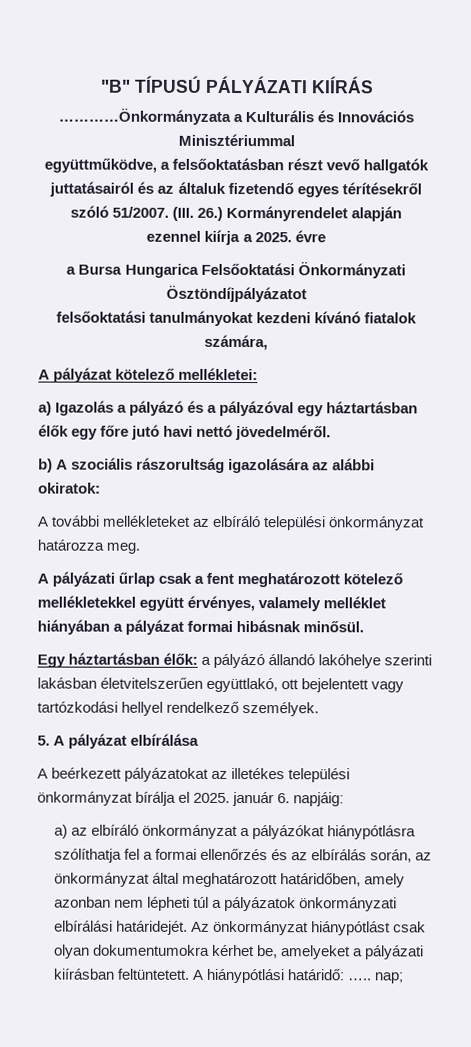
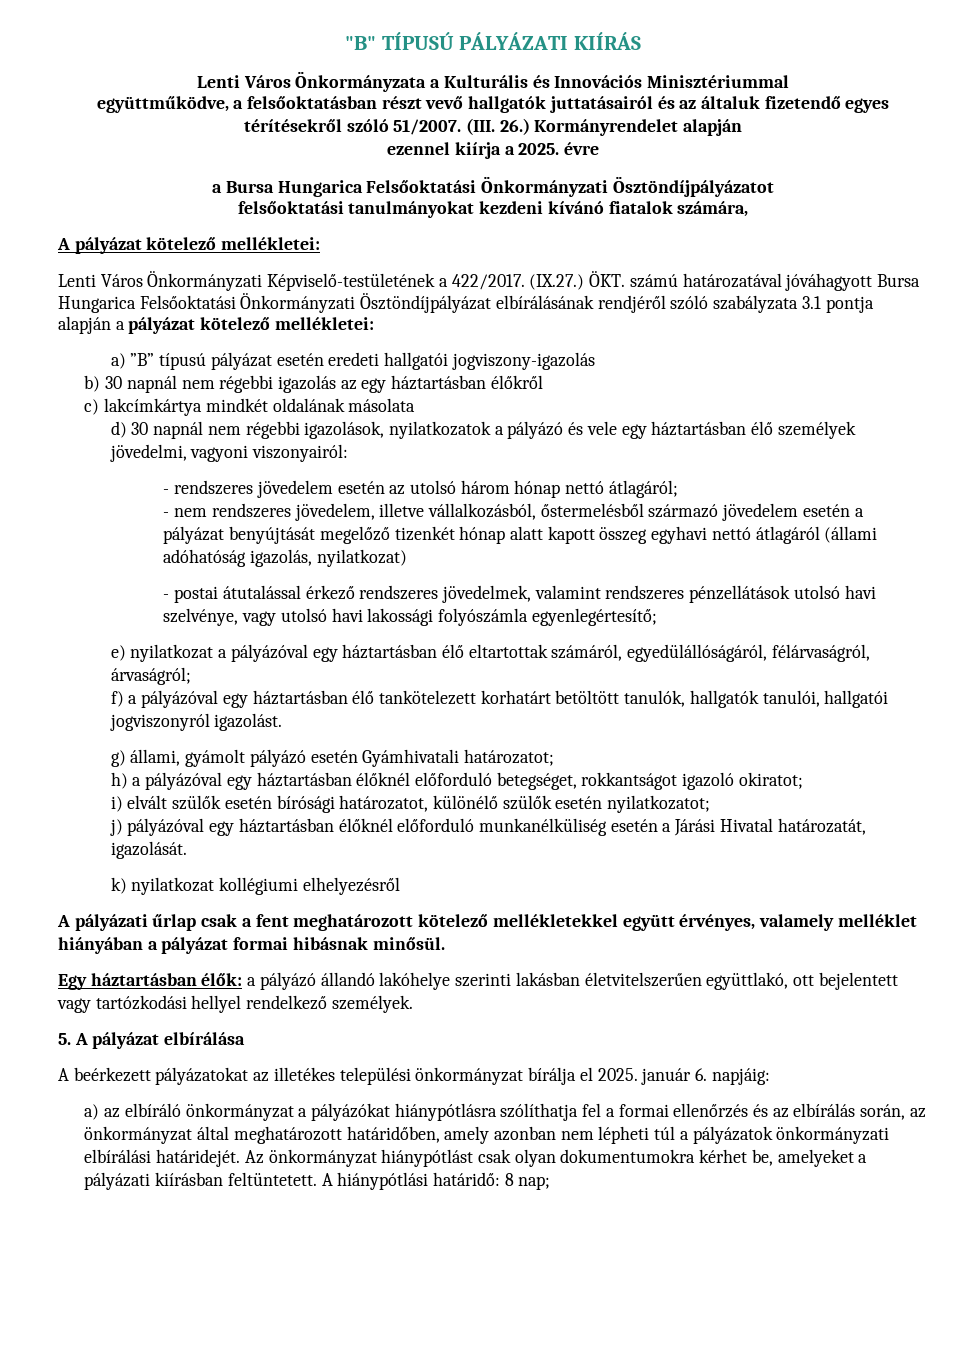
- …………Önkormányzata a Kulturális és Innovációs Minisztériummal
+ Lenti Város Önkormányzata a Kulturális és Innovációs Minisztériummal
- a) Igazolás a pályázó és a pályázóval egy háztartásban élők egy főre jutó havi nettó jövedelméről.
- b) A szociális rászorultság igazolására az alábbi okiratok:
- A további mellékleteket az elbíráló települési önkormányzat határozza meg.
+ Lenti Város Önkormányzati Képviselő-testületének a 422/2017. (IX.27.) ÖKT. számú határozatával jóváhagyott Bursa Hungarica Felsőoktatási Önkormányzati Ösztöndíjpályázat elbírálásának rendjéről szóló szabályzata 3.1 pontja alapján a pályázat kötelező mellékletei:
+ a) ”B” típusú pályázat esetén eredeti hallgatói jogviszony-igazolás
+ b) 30 napnál nem régebbi igazolás az egy háztartásban élőkről
+ c) lakcímkártya mindkét oldalának másolata
+ d) 30 napnál nem régebbi igazolások, nyilatkozatok a pályázó és vele egy háztartásban élő személyek jövedelmi, vagyoni viszonyairól:
+ - rendszeres jövedelem esetén az utolsó három hónap nettó átlagáról;
+ - nem rendszeres jövedelem, illetve vállalkozásból, őstermelésből származó jövedelem esetén a pályázat benyújtását megelőző tizenkét hónap alatt kapott összeg egyhavi nettó átlagáról (állami adóhatóság igazolás, nyilatkozat)
+ - postai átutalással érkező rendszeres jövedelmek, valamint rendszeres pénzellátások utolsó havi szelvénye, vagy utolsó havi lakossági folyószámla egyenlegértesítő;
+ e) nyilatkozat a pályázóval egy háztartásban élő eltartottak számáról, egyedülállóságáról, félárvaságról, árvaságról;
+ f) a pályázóval egy háztartásban élő tankötelezett korhatárt betöltött tanulók, hallgatók tanulói, hallgatói jogviszonyról igazolást.
+ g) állami, gyámolt pályázó esetén Gyámhivatali határozatot;
+ h) a pályázóval egy háztartásban élőknél előforduló betegséget, rokkantságot igazoló okiratot;
+ i) elvált szülők esetén bírósági határozatot, különélő szülők esetén nyilatkozatot;
+ j) pályázóval egy háztartásban élőknél előforduló munkanélküliség esetén a Járási Hivatal határozatát, igazolását.
+ k) nyilatkozat kollégiumi elhelyezésről
- A hiánypótlási határidő: ….. nap;
+ A hiánypótlási határidő: 8 nap;

